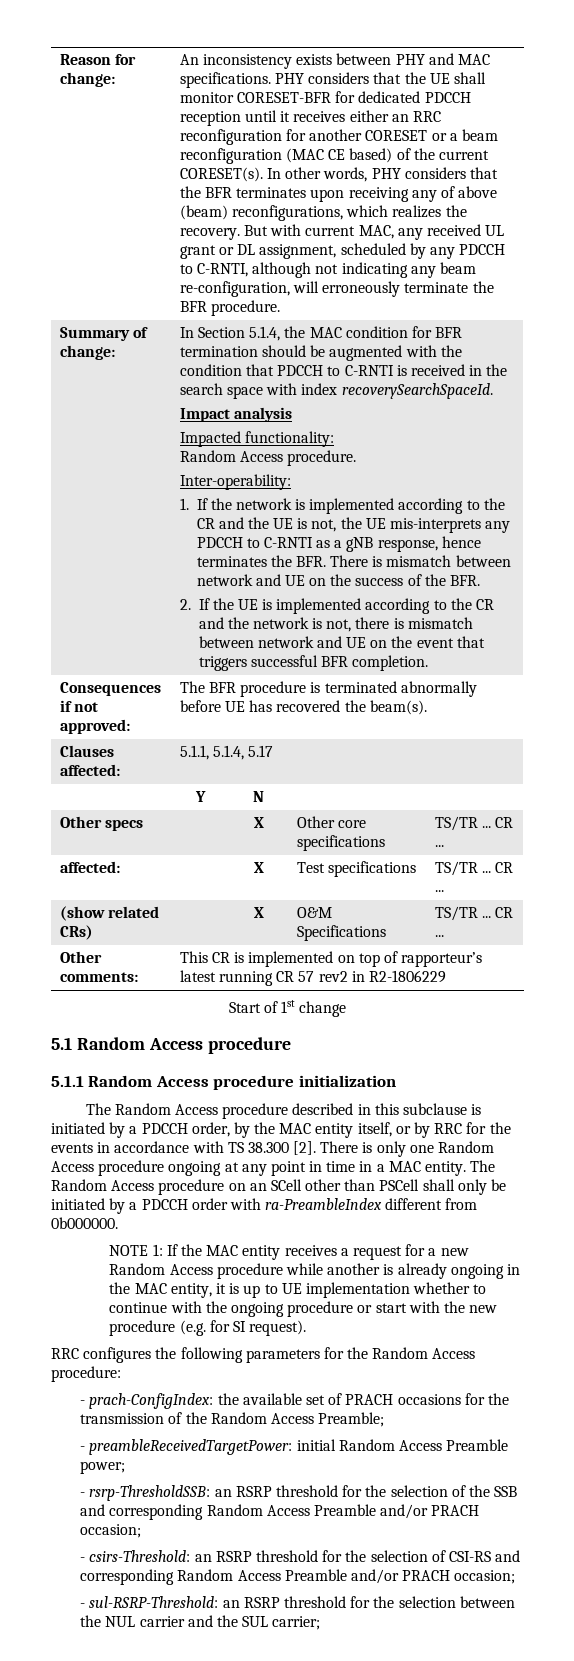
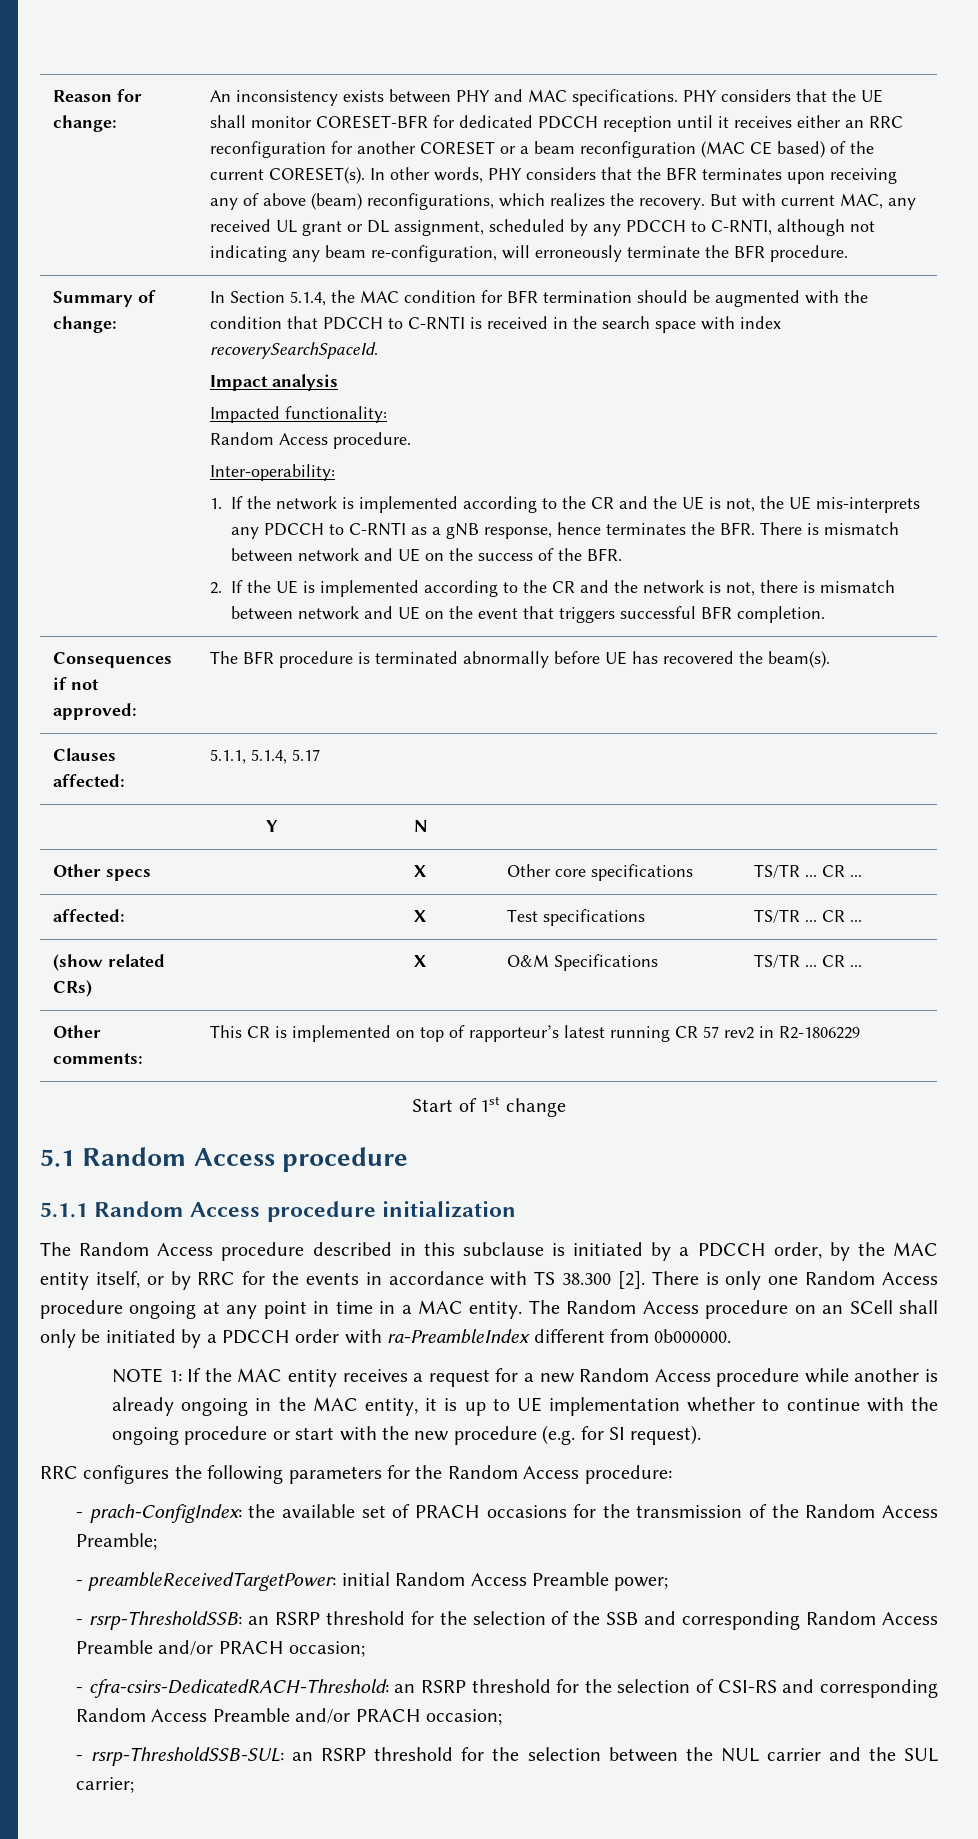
- The Random Access procedure on an SCell other than PSCell shall only be initiated by a PDCCH order with ra-PreambleIndex different from 0b000000.
+ The Random Access procedure on an SCell shall only be initiated by a PDCCH order with ra-PreambleIndex different from 0b000000.
- - csirs-Threshold: an RSRP threshold for the selection of CSI-RS and corresponding Random Access Preamble and/or PRACH occasion;
+ - cfra-csirs-DedicatedRACH-Threshold: an RSRP threshold for the selection of CSI-RS and corresponding Random Access Preamble and/or PRACH occasion;
- - sul-RSRP-Threshold: an RSRP threshold for the selection between the NUL carrier and the SUL carrier;
+ - rsrp-ThresholdSSB-SUL: an RSRP threshold for the selection between the NUL carrier and the SUL carrier;

